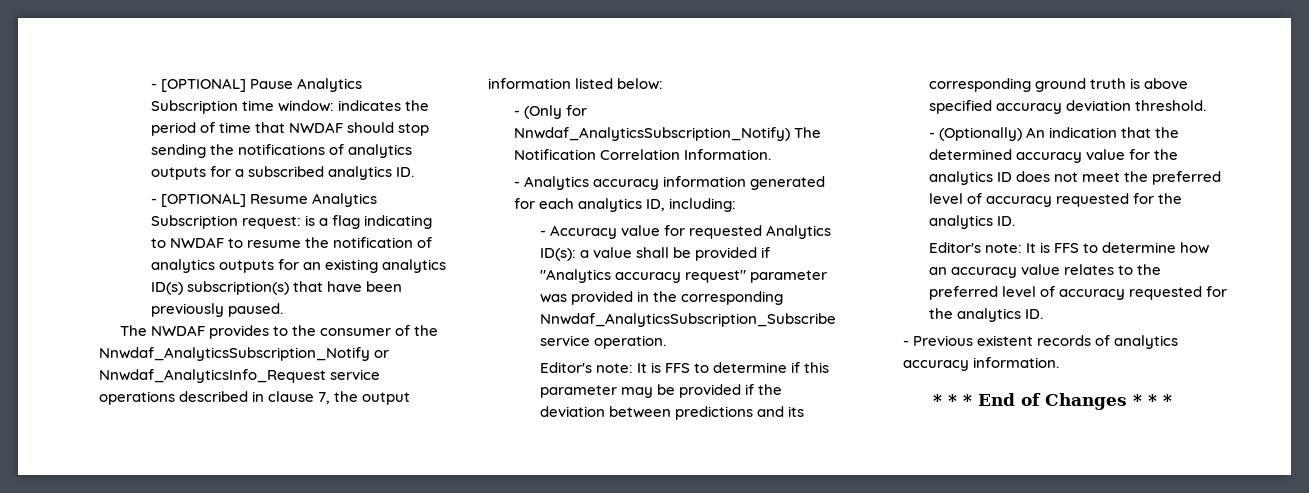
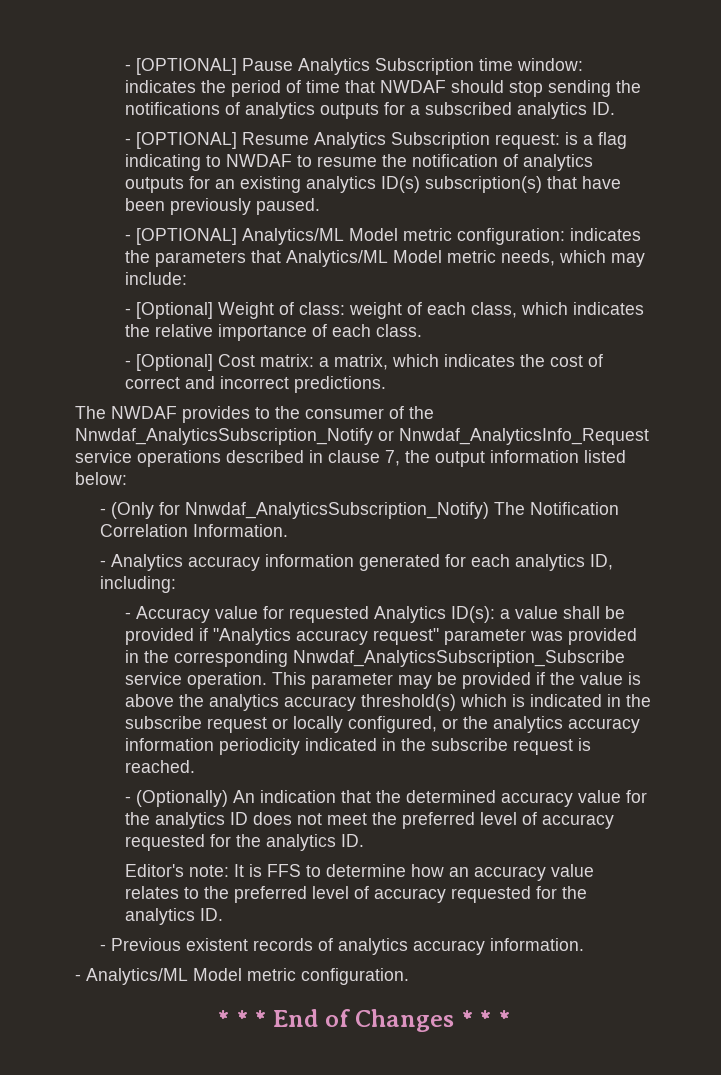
+ - [OPTIONAL] Analytics/ML Model metric configuration: indicates the parameters that Analytics/ML Model metric needs, which may include:
+ - [Optional] Weight of class: weight of each class, which indicates the relative importance of each class.
+ - [Optional] Cost matrix: a matrix, which indicates the cost of correct and incorrect predictions.
- - Accuracy value for requested Analytics ID(s): a value shall be provided if "Analytics accuracy request" parameter was provided in the corresponding Nnwdaf_AnalyticsSubscription_Subscribe service operation.
- Editor's note: It is FFS to determine if this parameter may be provided if the deviation between predictions and its corresponding ground truth is above specified accuracy deviation threshold.
+ - Accuracy value for requested Analytics ID(s): a value shall be provided if "Analytics accuracy request" parameter was provided in the corresponding Nnwdaf_AnalyticsSubscription_Subscribe service operation. This parameter may be provided if the value is above the analytics accuracy threshold(s) which is indicated in the subscribe request or locally configured, or the analytics accuracy information periodicity indicated in the subscribe request is reached.
+ - Analytics/ML Model metric configuration.

